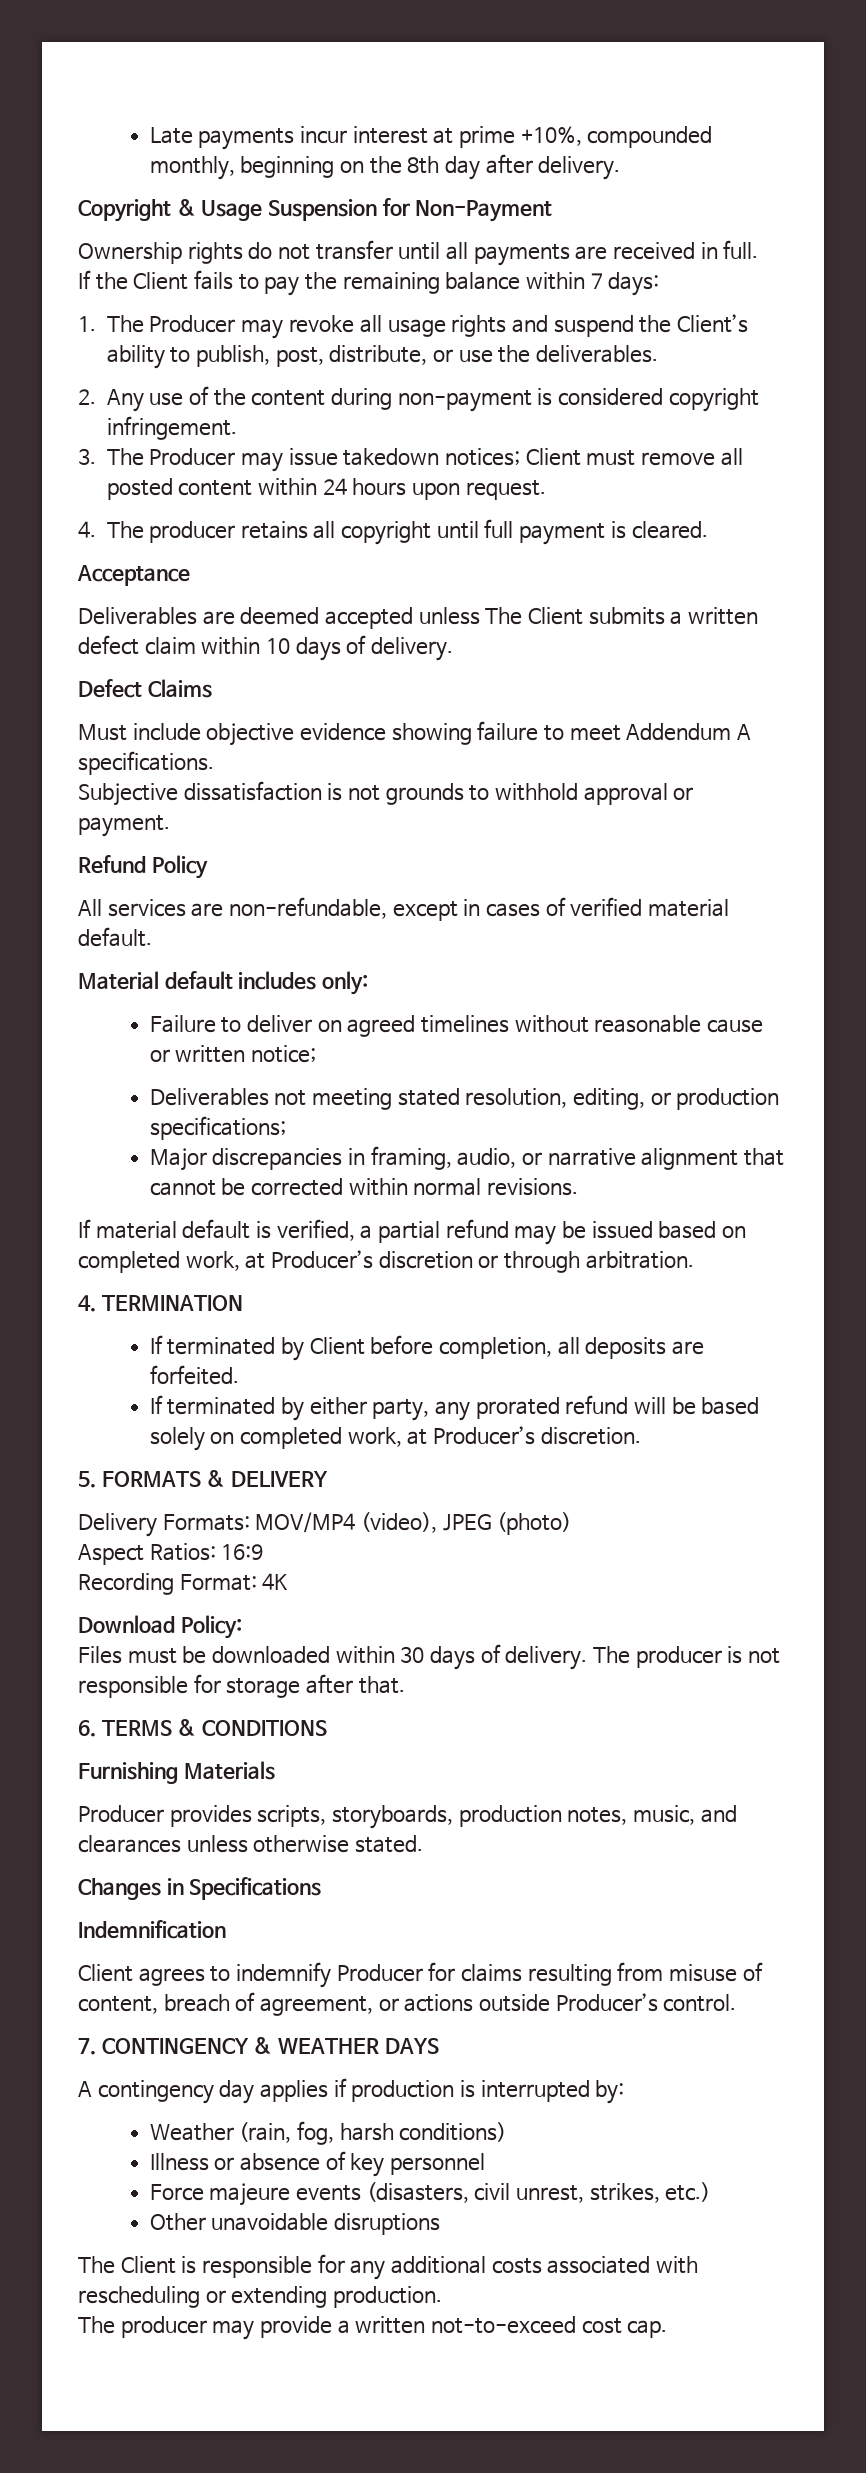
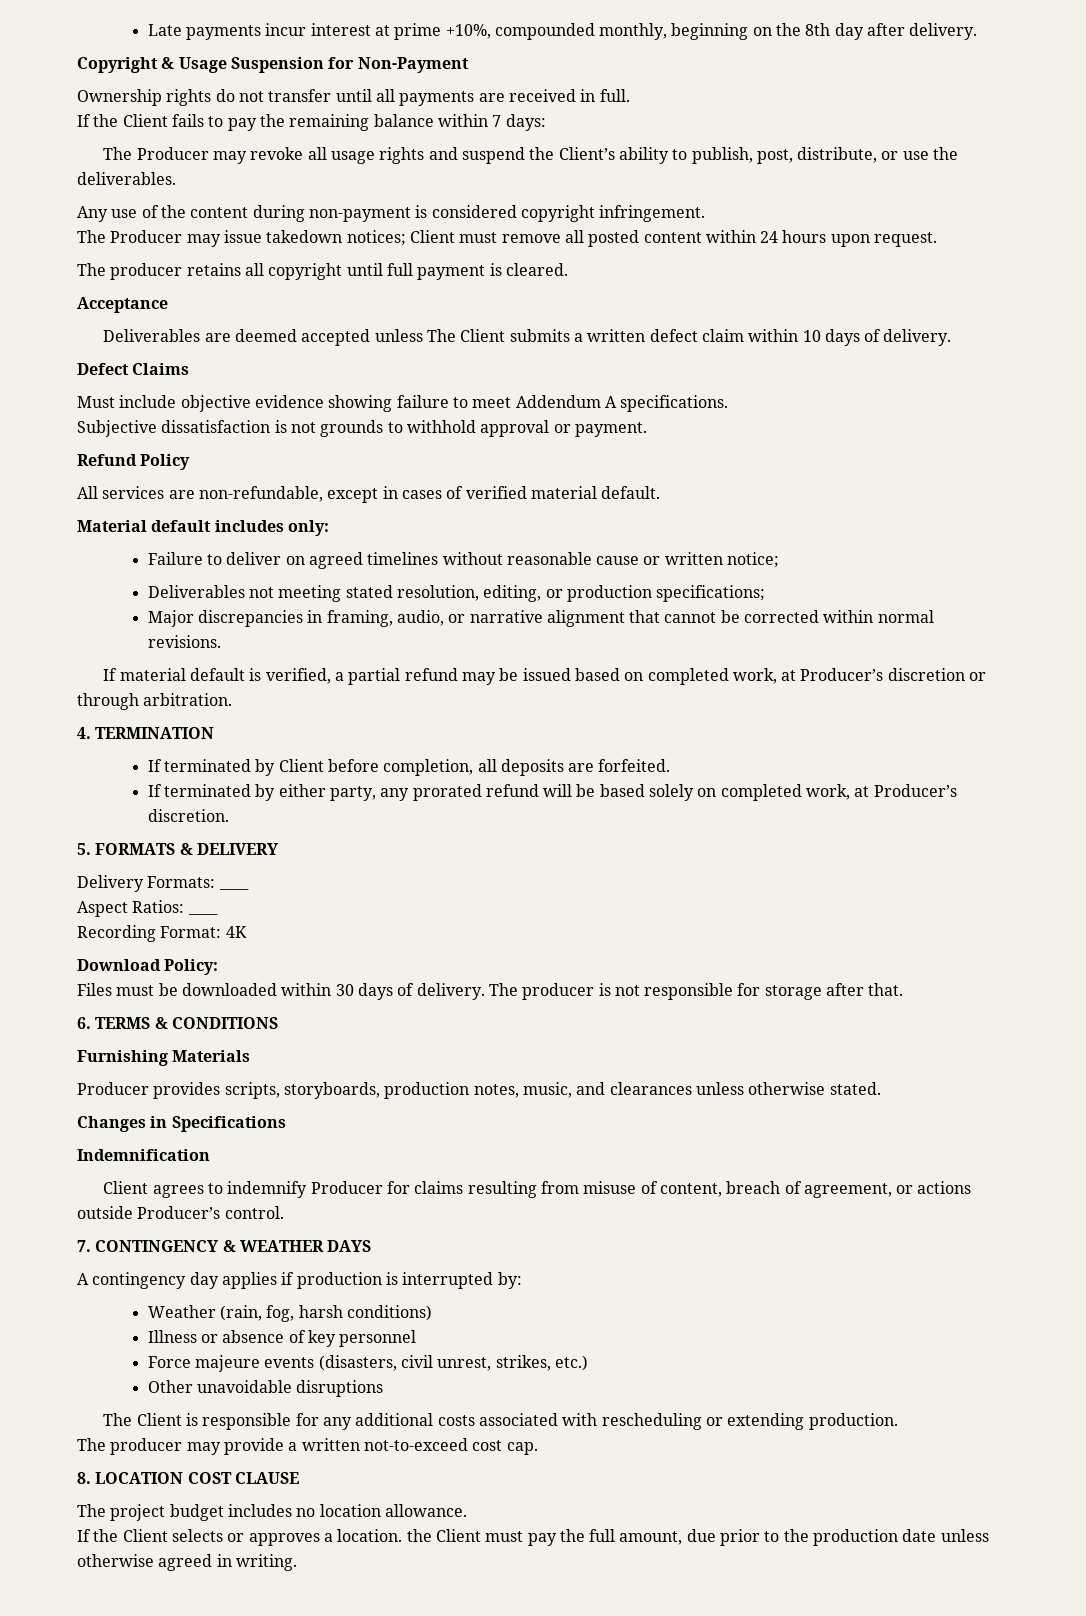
- 1. The Producer may revoke all usage rights and suspend the Client’s ability to publish, post, distribute, or use the deliverables.
+ The Producer may revoke all usage rights and suspend the Client’s ability to publish, post, distribute, or use the deliverables.
- 2. Any use of the content during non-payment is considered copyright infringement.
+ Any use of the content during non-payment is considered copyright infringement.
- 3. The Producer may issue takedown notices; Client must remove all posted content within 24 hours upon request.
+ The Producer may issue takedown notices; Client must remove all posted content within 24 hours upon request.
- 4. The producer retains all copyright until full payment is cleared.
+ The producer retains all copyright until full payment is cleared.
- Delivery Formats: MOV/MP4 (video), JPEG (photo)
+ Delivery Formats: ____
- Aspect Ratios: 16:9
+ Aspect Ratios: ____
+ 8. LOCATION COST CLAUSE
+ The project budget includes no location allowance.
+ If the Client selects or approves a location. the Client must pay the full amount, due prior to the production date unless otherwise agreed in writing.

